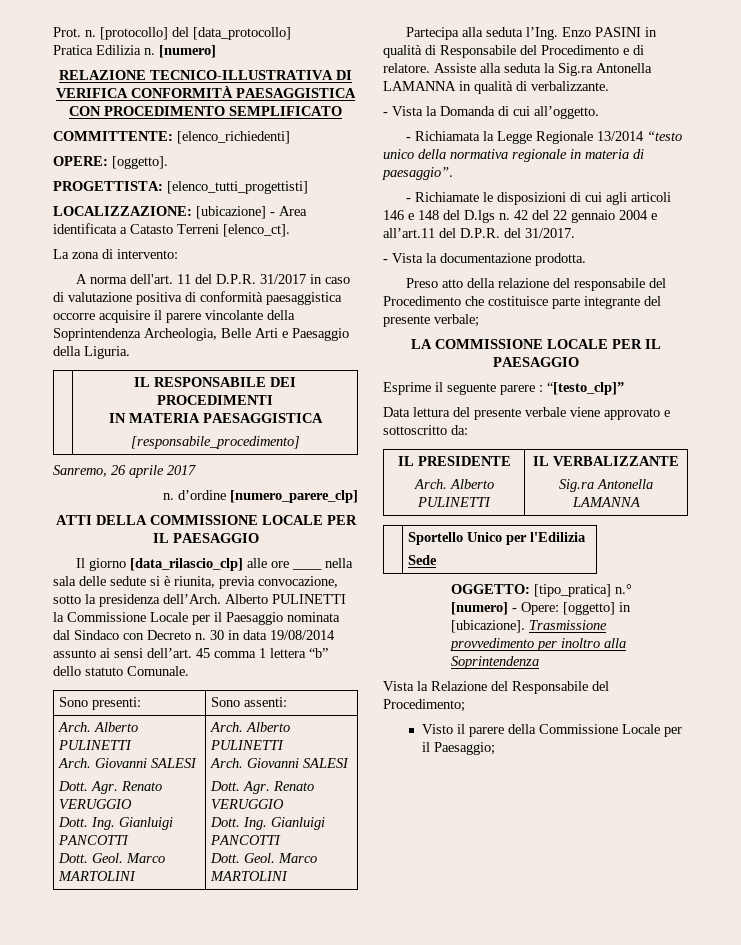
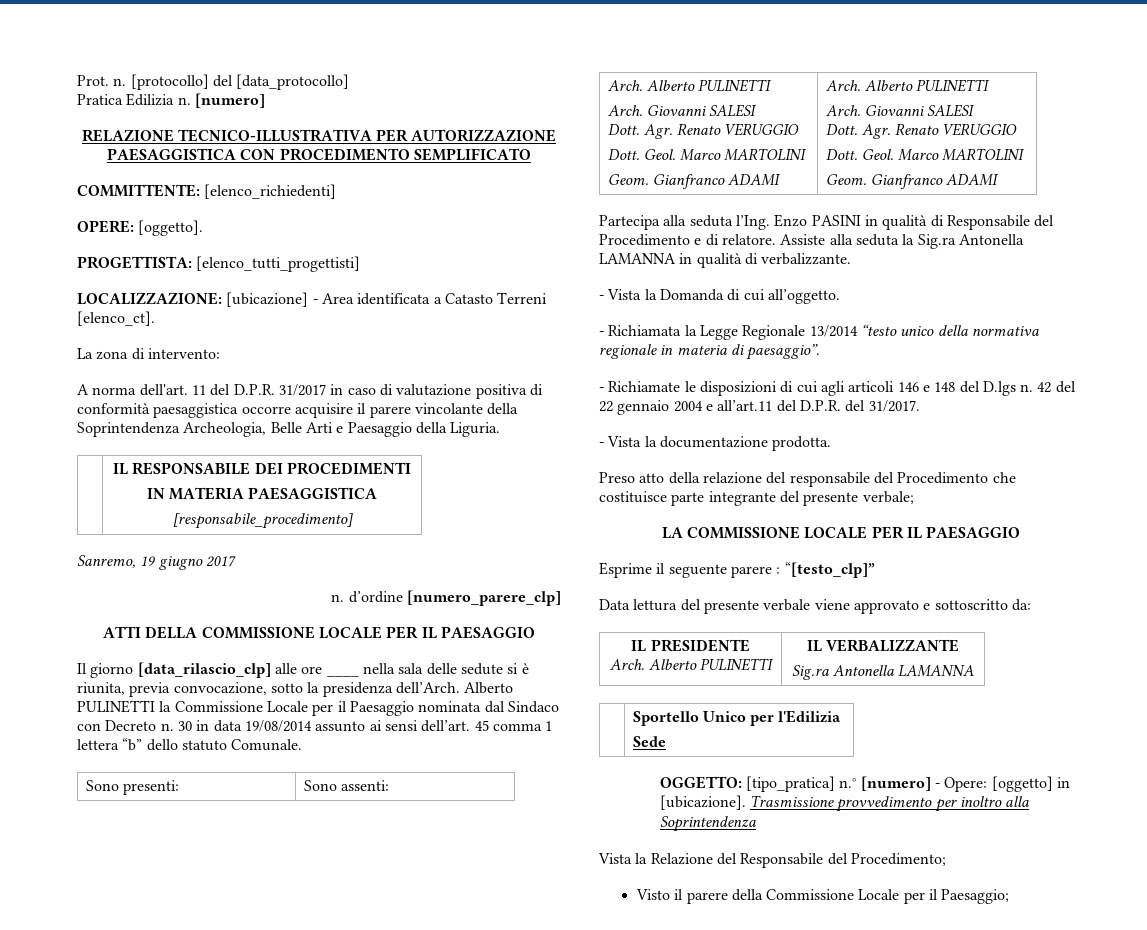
- RELAZIONE TECNICO-ILLUSTRATIVA DI VERIFICA CONFORMITÀ PAESAGGISTICA CON PROCEDIMENTO SEMPLIFICATO
+ RELAZIONE TECNICO-ILLUSTRATIVA PER AUTORIZZAZIONE PAESAGGISTICA CON PROCEDIMENTO SEMPLIFICATO
- Sanremo, 26 aprile 2017
+ Sanremo, 19 giugno 2017
  Sono presenti: | Sono assenti:
  Arch. Alberto PULINETTI
  Arch. Giovanni SALESI
  Dott. Agr. Renato VERUGGIO
- Dott. Ing. Gianluigi PANCOTTI
- Dott. Geol. Marco MARTOLINI | Arch. Alberto PULINETTI
+ Dott. Geol. Marco MARTOLINI
+ Geom. Gianfranco ADAMI | Arch. Alberto PULINETTI
  Arch. Giovanni SALESI
  Dott. Agr. Renato VERUGGIO
- Dott. Ing. Gianluigi PANCOTTI
  Dott. Geol. Marco MARTOLINI
+ Geom. Gianfranco ADAMI

